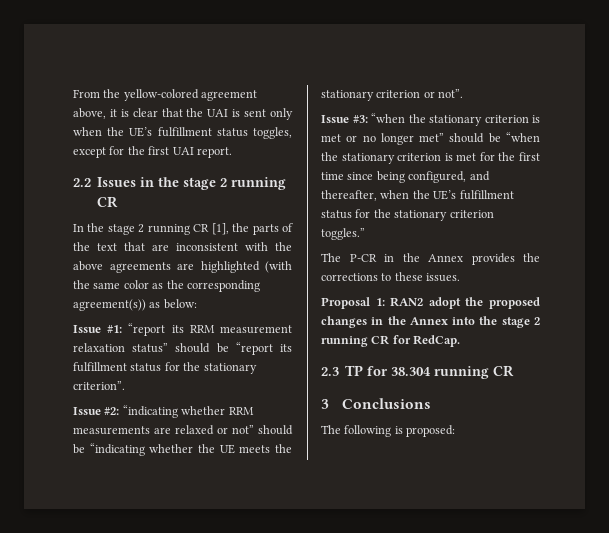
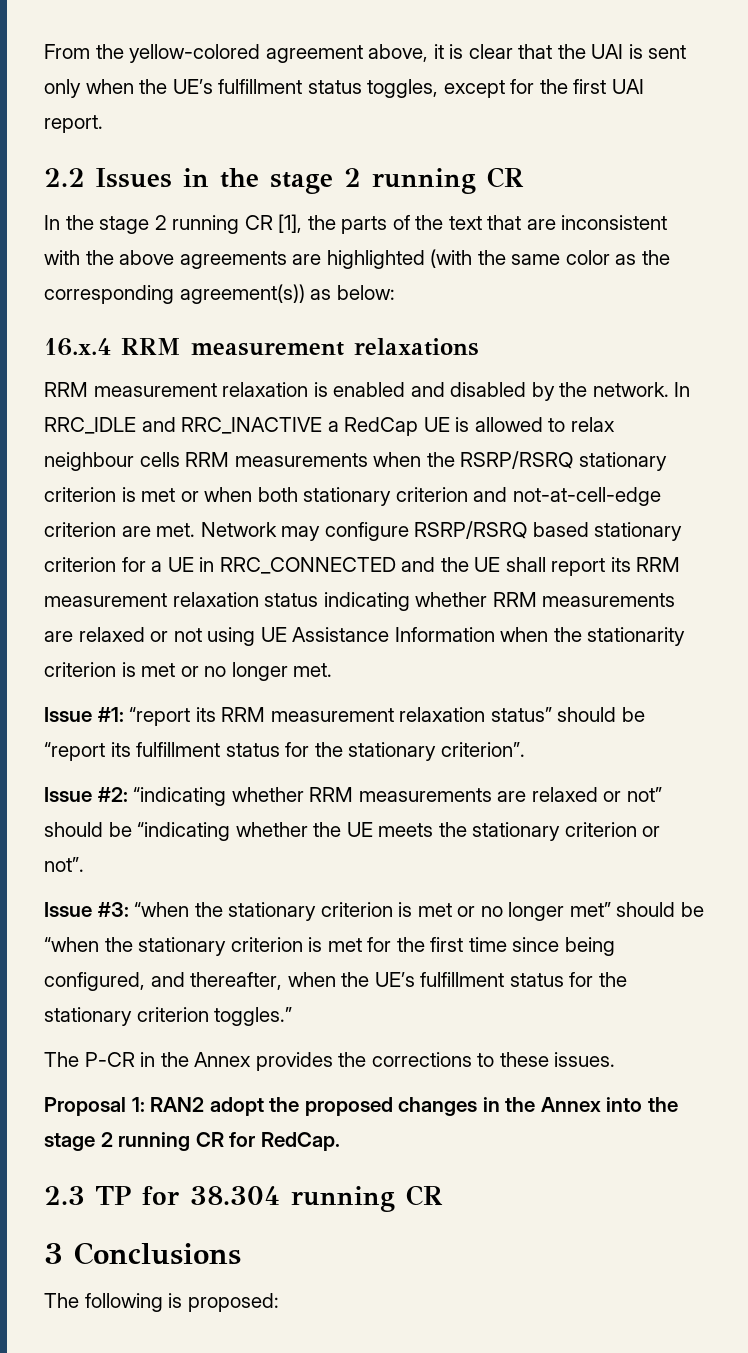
+ 16.x.4 RRM measurement relaxations
+ RRM measurement relaxation is enabled and disabled by the network. In RRC_IDLE and RRC_INACTIVE a RedCap UE is allowed to relax neighbour cells RRM measurements when the RSRP/RSRQ stationary criterion is met or when both stationary criterion and not-at-cell-edge criterion are met. Network may configure RSRP/RSRQ based stationary criterion for a UE in RRC_CONNECTED and the UE shall report its RRM measurement relaxation status indicating whether RRM measurements are relaxed or not using UE Assistance Information when the stationarity criterion is met or no longer met.

